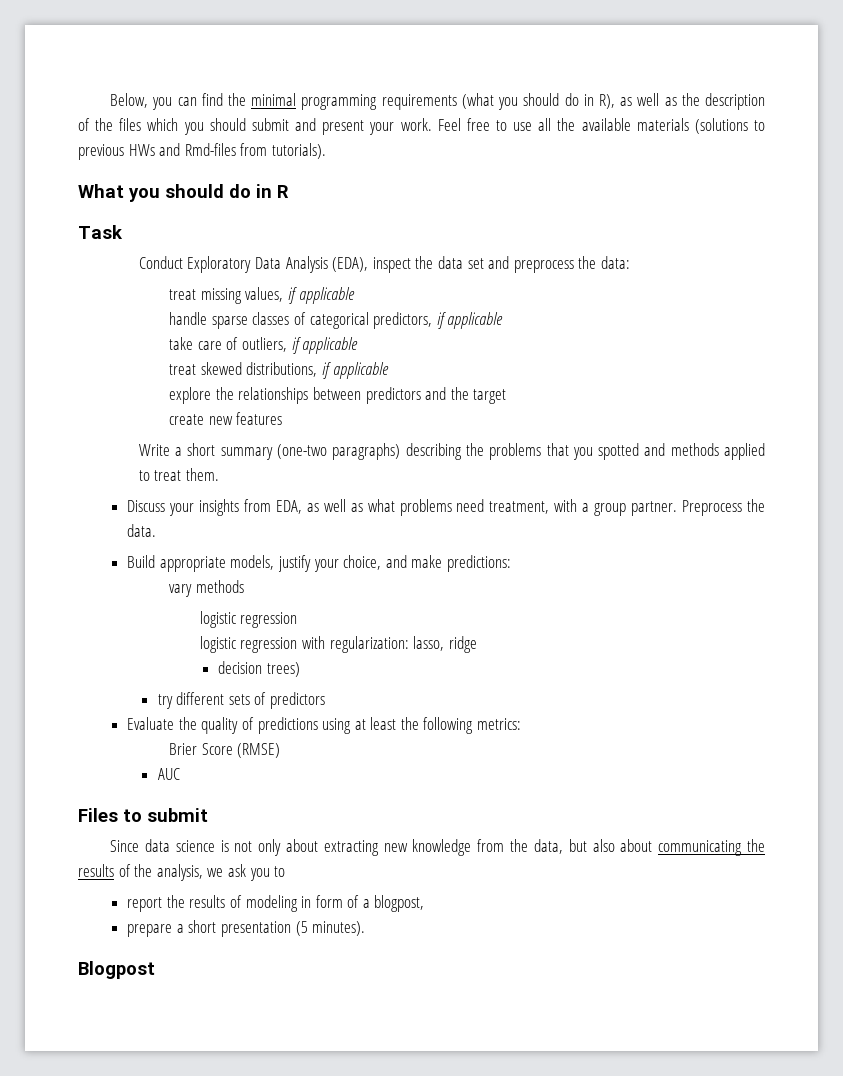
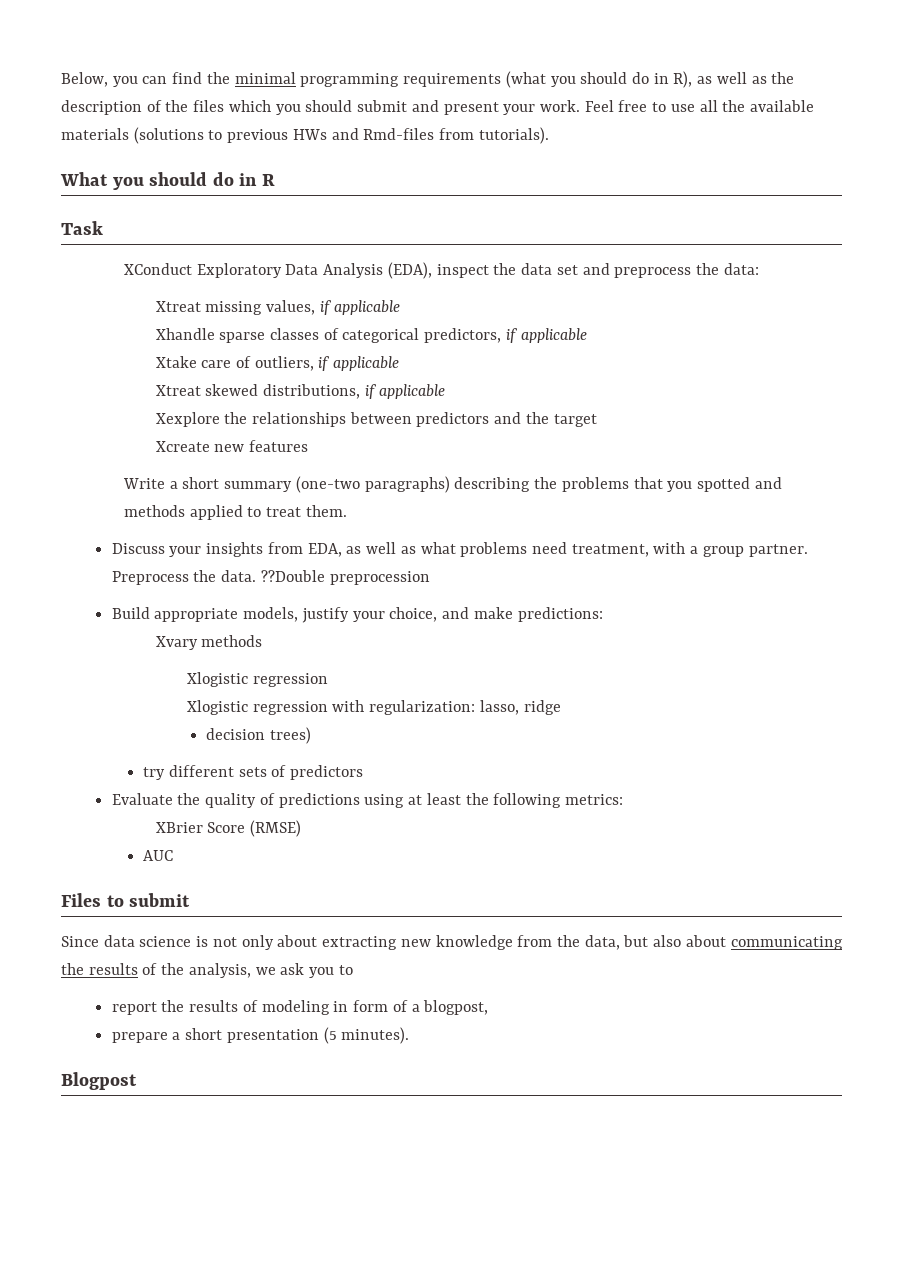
- Conduct Exploratory Data Analysis (EDA), inspect the data set and preprocess the data:
+ XConduct Exploratory Data Analysis (EDA), inspect the data set and preprocess the data:
- treat missing values, if applicable
+ Xtreat missing values, if applicable
- handle sparse classes of categorical predictors, if applicable
+ Xhandle sparse classes of categorical predictors, if applicable
- take care of outliers, if applicable
+ Xtake care of outliers, if applicable
- treat skewed distributions, if applicable
+ Xtreat skewed distributions, if applicable
- explore the relationships between predictors and the target
+ Xexplore the relationships between predictors and the target
- create new features
+ Xcreate new features
+ ??Double preprocession
- vary methods
- logistic regression
+ Xvary methods
+ Xlogistic regression
- logistic regression with regularization: lasso, ridge
+ Xlogistic regression with regularization: lasso, ridge
- Brier Score (RMSE)
+ XBrier Score (RMSE)

